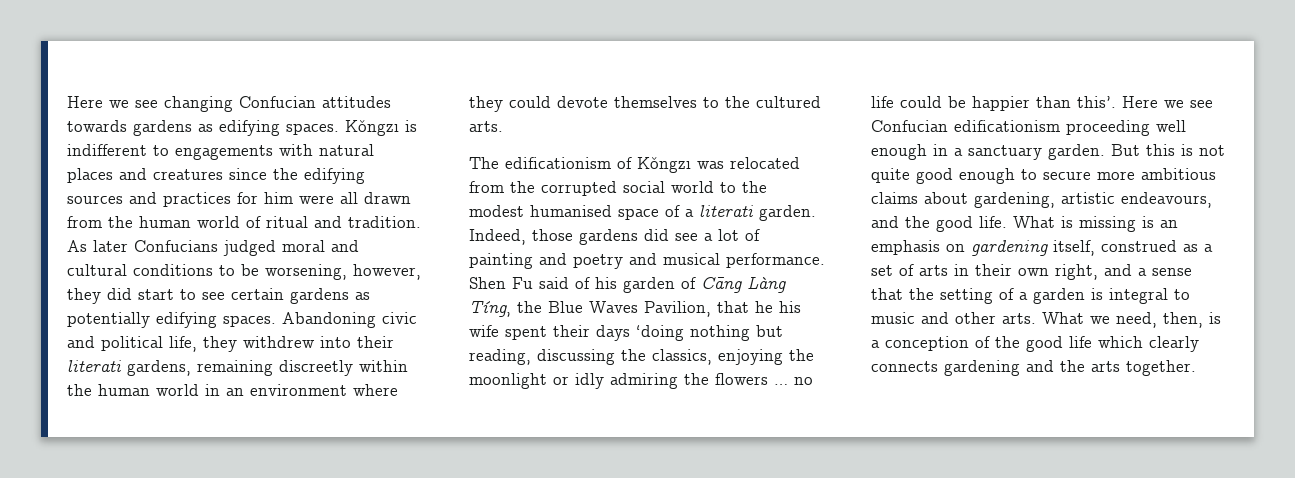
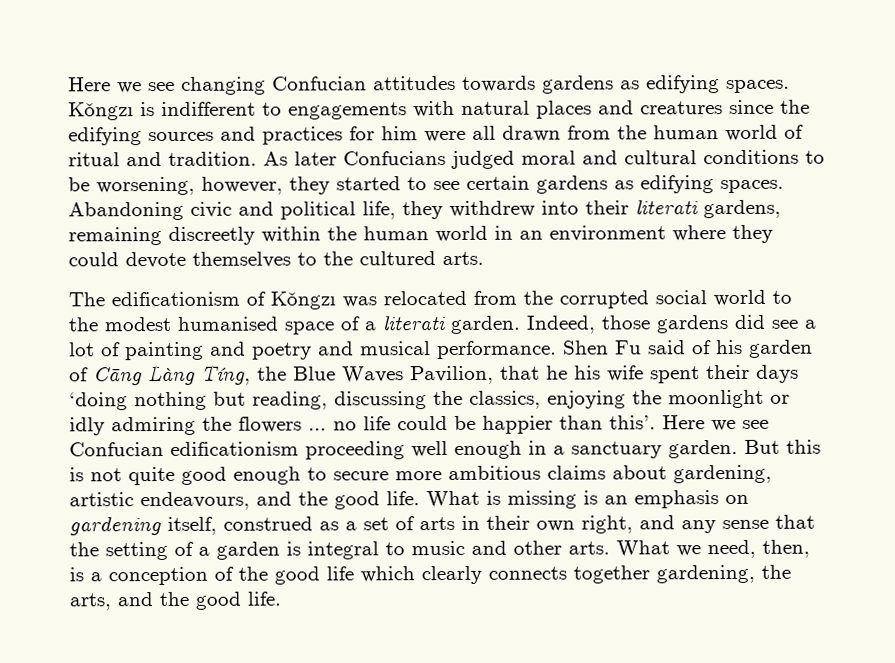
- As later Confucians judged moral and cultural conditions to be worsening, however, they did start to see certain gardens as potentially edifying spaces.
+ As later Confucians judged moral and cultural conditions to be worsening, however, they started to see certain gardens as edifying spaces.
- What is missing is an emphasis on gardening itself, construed as a set of arts in their own right, and a sense that the setting of a garden is integral to music and other arts. What we need, then, is a conception of the good life which clearly connects gardening and the arts together.
+ What is missing is an emphasis on gardening itself, construed as a set of arts in their own right, and any sense that the setting of a garden is integral to music and other arts. What we need, then, is a conception of the good life which clearly connects together gardening, the arts, and the good life.

